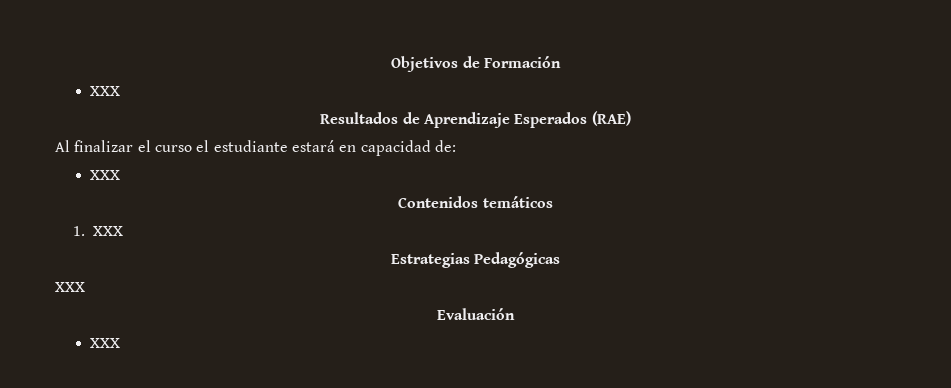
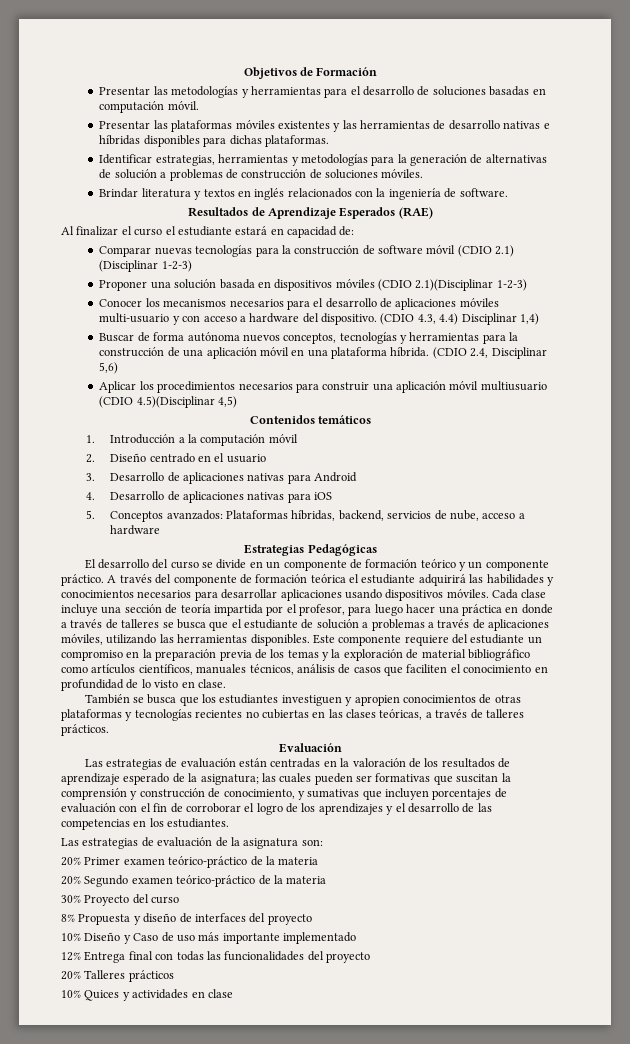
  Objetivos de Formación
- XXX
+ Presentar las metodologías y herramientas para el desarrollo de soluciones basadas en computación móvil.
+ Presentar las plataformas móviles existentes y las herramientas de desarrollo nativas e híbridas disponibles para dichas plataformas.
+ Identificar estrategias, herramientas y metodologías para la generación de alternativas de solución a problemas de construcción de soluciones móviles.
+ Brindar literatura y textos en inglés relacionados con la ingeniería de software.
  Al finalizar el curso el estudiante estará en capacidad de:
- XXX
+ Comparar nuevas tecnologías para la construcción de software móvil (CDIO 2.1) (Disciplinar 1-2-3)
+ Proponer una solución basada en dispositivos móviles (CDIO 2.1)(Disciplinar 1-2-3)
+ Conocer los mecanismos necesarios para el desarrollo de aplicaciones móviles multi-usuario y con acceso a hardware del dispositivo. (CDIO 4.3, 4.4) Disciplinar 1,4)
+ Buscar de forma autónoma nuevos conceptos, tecnologías y herramientas para la construcción de una aplicación móvil en una plataforma híbrida. (CDIO 2.4, Disciplinar 5,6)
+ Aplicar los procedimientos necesarios para construir una aplicación móvil multiusuario (CDIO 4.5)(Disciplinar 4,5)
  Contenidos temáticos
- 1. XXX
+ 1. Introducción a la computación móvil
+ 2. Diseño centrado en el usuario
+ 3. Desarrollo de aplicaciones nativas para Android
+ 4. Desarrollo de aplicaciones nativas para iOS
+ 5. Conceptos avanzados: Plataformas híbridas, backend, servicios de nube, acceso a hardware
  Estrategias Pedagógicas
- XXX
+ El desarrollo del curso se divide en un componente de formación teórico y un componente práctico. A través del componente de formación teórica el estudiante adquirirá las habilidades y conocimientos necesarios para desarrollar aplicaciones usando dispositivos móviles. Cada clase incluye una sección de teoría impartida por el profesor, para luego hacer una práctica en donde a través de talleres se busca que el estudiante de solución a problemas a través de aplicaciones móviles, utilizando las herramientas disponibles. Este componente requiere del estudiante un compromiso en la preparación previa de los temas y la exploración de material bibliográfico como artículos científicos, manuales técnicos, análisis de casos que faciliten el conocimiento en profundidad de lo visto en clase.
+ También se busca que los estudiantes investiguen y apropien conocimientos de otras plataformas y tecnologías recientes no cubiertas en las clases teóricas, a través de talleres prácticos.
  Evaluación
- XXX
+ Las estrategias de evaluación están centradas en la valoración de los resultados de aprendizaje esperado de la asignatura; las cuales pueden ser formativas que suscitan la comprensión y construcción de conocimiento, y sumativas que incluyen porcentajes de evaluación con el fin de corroborar el logro de los aprendizajes y el desarrollo de las competencias en los estudiantes.
+ Las estrategias de evaluación de la asignatura son:
+ 20% Primer examen teórico-práctico de la materia
+ 20% Segundo examen teórico-práctico de la materia
+ 30% Proyecto del curso
+ 8% Propuesta y diseño de interfaces del proyecto
+ 10% Diseño y Caso de uso más importante implementado
+ 12% Entrega final con todas las funcionalidades del proyecto
+ 20% Talleres prácticos
+ 10% Quices y actividades en clase

